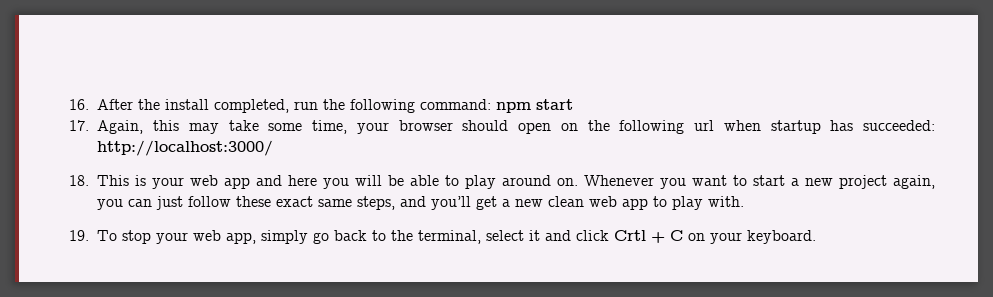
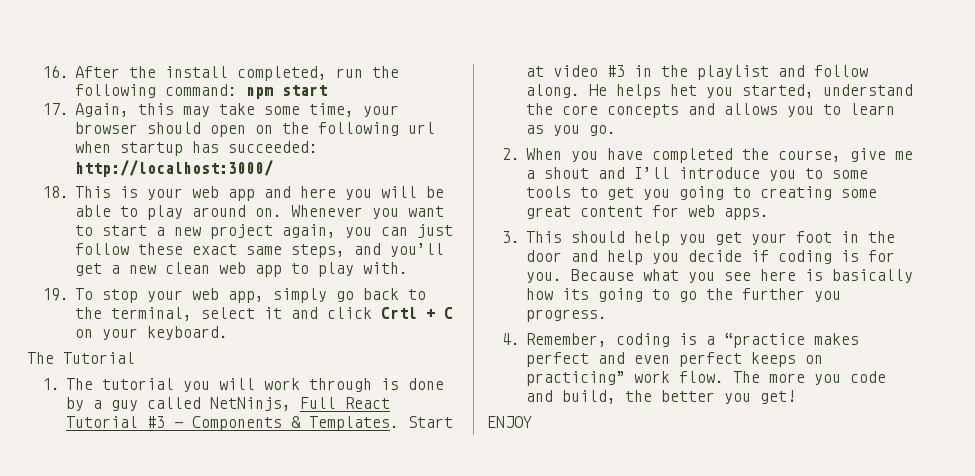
+ The Tutorial
+ 1. The tutorial you will work through is done by a guy called NetNinjs, Full React Tutorial #3 - Components & Templates. Start at video #3 in the playlist and follow along. He helps het you started, understand the core concepts and allows you to learn as you go.
+ 2. When you have completed the course, give me a shout and I’ll introduce you to some tools to get you going to creating some great content for web apps.
+ 3. This should help you get your foot in the door and help you decide if coding is for you. Because what you see here is basically how its going to go the further you progress.
+ 4. Remember, coding is a “practice makes perfect and even perfect keeps on practicing” work flow. The more you code and build, the better you get!
+ ENJOY

